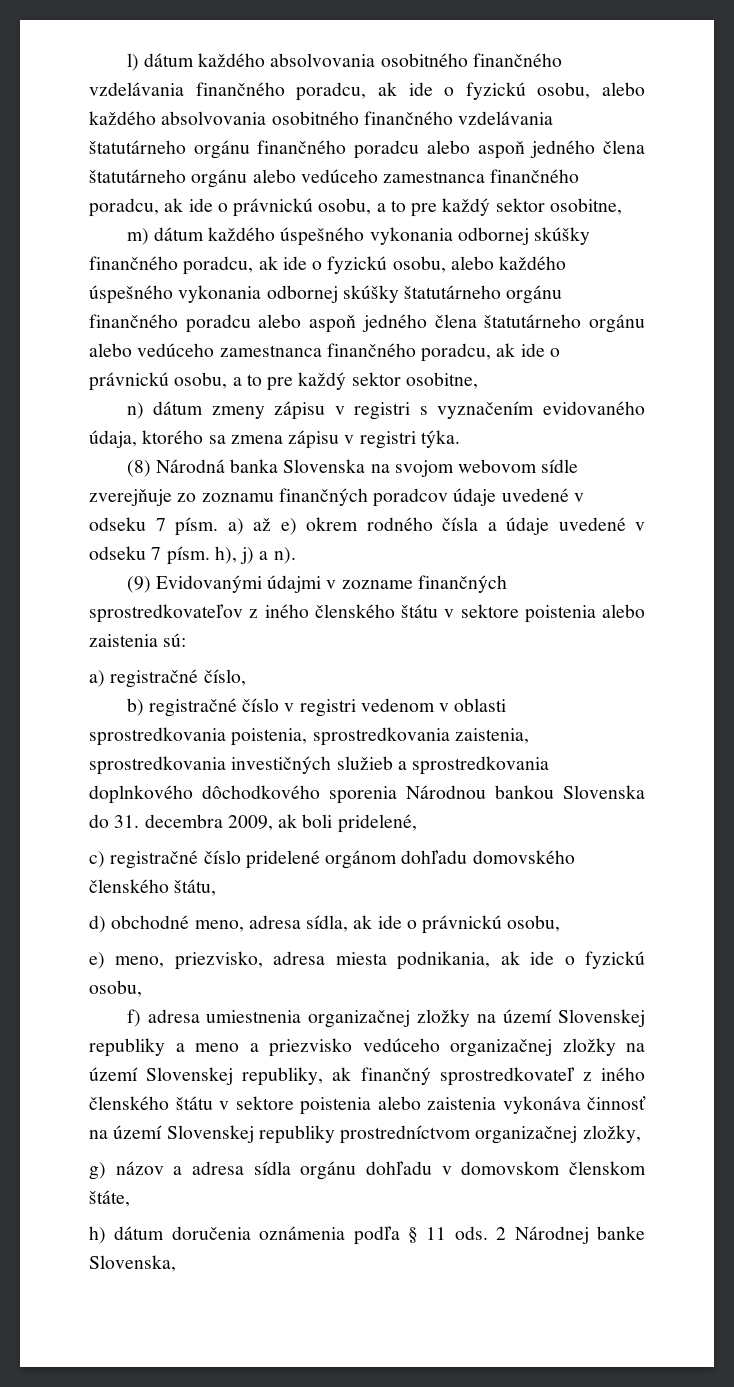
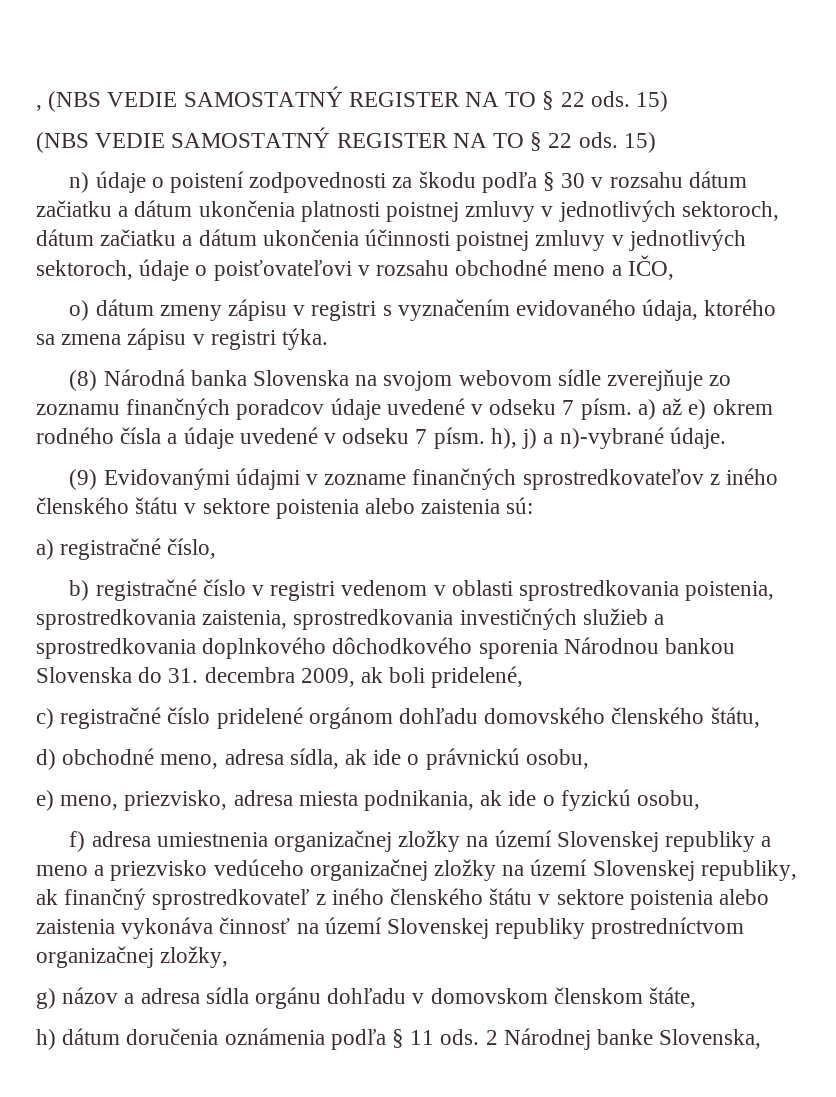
- l) dátum každého absolvovania osobitného finančného vzdelávania finančného poradcu, ak ide o fyzickú osobu, alebo každého absolvovania osobitného finančného vzdelávania štatutárneho orgánu finančného poradcu alebo aspoň jedného člena štatutárneho orgánu alebo vedúceho zamestnanca finančného poradcu, ak ide o právnickú osobu, a to pre každý sektor osobitne,
- m) dátum každého úspešného vykonania odbornej skúšky finančného poradcu, ak ide o fyzickú osobu, alebo každého úspešného vykonania odbornej skúšky štatutárneho orgánu finančného poradcu alebo aspoň jedného člena štatutárneho orgánu alebo vedúceho zamestnanca finančného poradcu, ak ide o právnickú osobu, a to pre každý sektor osobitne,
- n) dátum zmeny zápisu v registri s vyznačením evidovaného údaja, ktorého sa zmena zápisu v registri týka.
+ , (NBS VEDIE SAMOSTATNÝ REGISTER NA TO § 22 ods. 15)
+ (NBS VEDIE SAMOSTATNÝ REGISTER NA TO § 22 ods. 15)
+ n) údaje o poistení zodpovednosti za škodu podľa § 30 v rozsahu dátum začiatku a dátum ukončenia platnosti poistnej zmluvy v jednotlivých sektoroch, dátum začiatku a dátum ukončenia účinnosti poistnej zmluvy v jednotlivých sektoroch, údaje o poisťovateľovi v rozsahu obchodné meno a IČO,
+ o) dátum zmeny zápisu v registri s vyznačením evidovaného údaja, ktorého sa zmena zápisu v registri týka.
- (8) Národná banka Slovenska na svojom webovom sídle zverejňuje zo zoznamu finančných poradcov údaje uvedené v odseku 7 písm. a) až e) okrem rodného čísla a údaje uvedené v odseku 7 písm. h), j) a n).
+ (8) Národná banka Slovenska na svojom webovom sídle zverejňuje zo zoznamu finančných poradcov údaje uvedené v odseku 7 písm. a) až e) okrem rodného čísla a údaje uvedené v odseku 7 písm. h), j) a n)-vybrané údaje.

